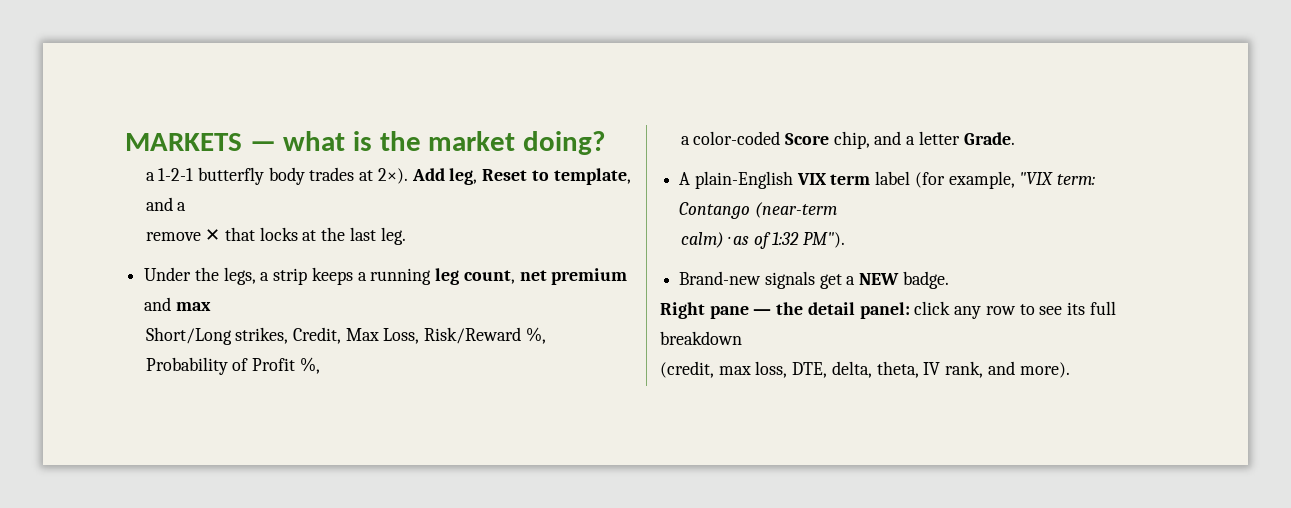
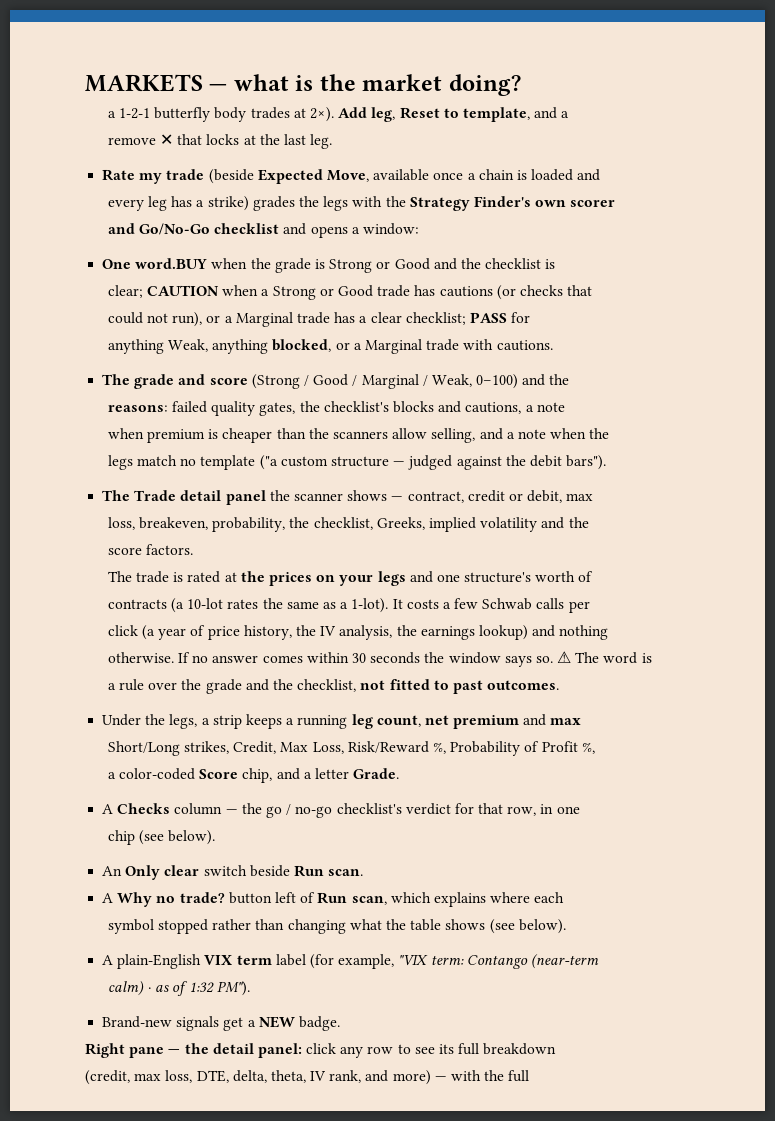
+ Rate my trade (beside Expected Move, available once a chain is loaded and
+ every leg has a strike) grades the legs with the Strategy Finder's own scorer
+ and Go/No-Go checklist and opens a window:
+ One word.BUY when the grade is Strong or Good and the checklist is
+ clear; CAUTION when a Strong or Good trade has cautions (or checks that
+ could not run), or a Marginal trade has a clear checklist; PASS for
+ anything Weak, anything blocked, or a Marginal trade with cautions.
+ The grade and score (Strong / Good / Marginal / Weak, 0–100) and the
+ reasons: failed quality gates, the checklist's blocks and cautions, a note
+ when premium is cheaper than the scanners allow selling, and a note when the
+ legs match no template ("a custom structure — judged against the debit bars").
+ The Trade detail panel the scanner shows — contract, credit or debit, max
+ loss, breakeven, probability, the checklist, Greeks, implied volatility and the
+ score factors.
+ The trade is rated at the prices on your legs and one structure's worth of
+ contracts (a 10-lot rates the same as a 1-lot). It costs a few Schwab calls per
+ click (a year of price history, the IV analysis, the earnings lookup) and nothing
+ otherwise. If no answer comes within 30 seconds the window says so. ⚠ The word is
+ a rule over the grade and the checklist, not fitted to past outcomes.
+ A Checks column — the go / no-go checklist's verdict for that row, in one
+ chip (see below).
+ An Only clear switch beside Run scan.
+ A Why no trade? button left of Run scan, which explains where each
+ symbol stopped rather than changing what the table shows (see below).
- (credit, max loss, DTE, delta, theta, IV rank, and more).
+ (credit, max loss, DTE, delta, theta, IV rank, and more) — with the full

